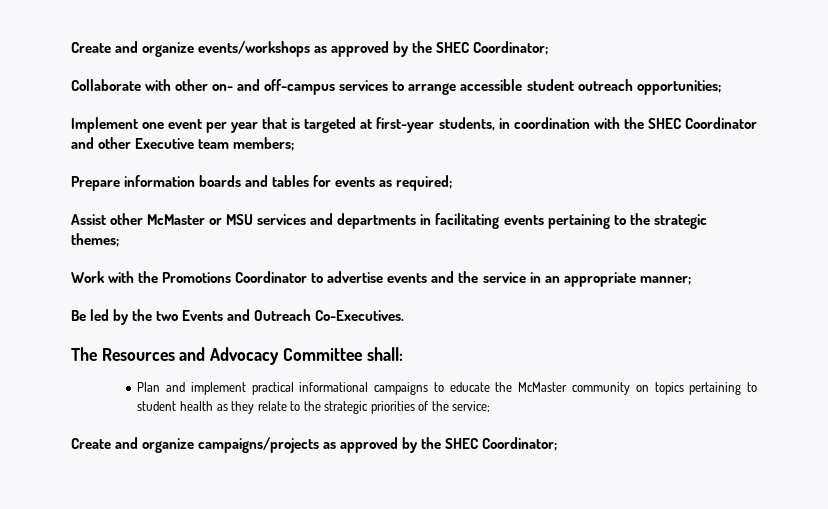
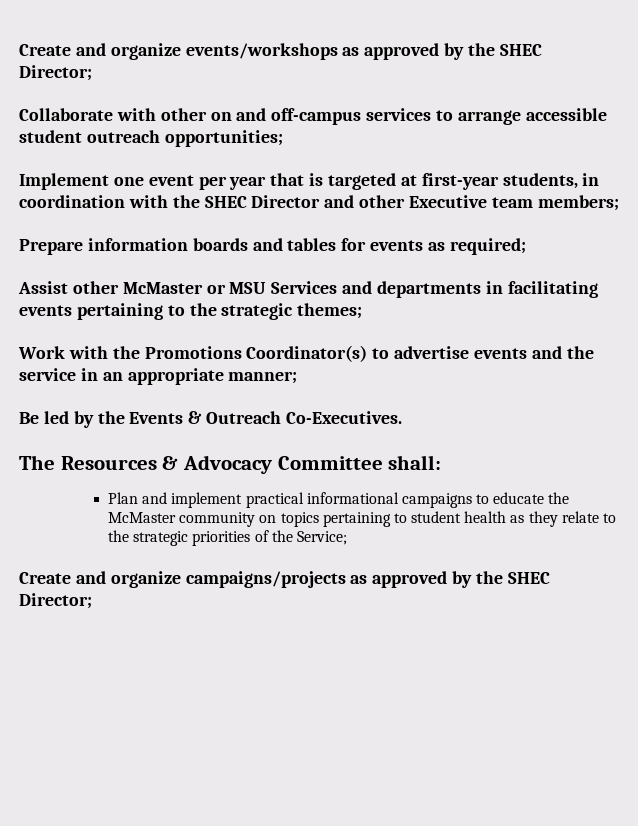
- Create and organize events/workshops as approved by the SHEC Coordinator;
+ Create and organize events/workshops as approved by the SHEC Director;
- Collaborate with other on- and off-campus services to arrange accessible student outreach opportunities;
+ Collaborate with other on and off-campus services to arrange accessible student outreach opportunities;
- Implement one event per year that is targeted at first-year students, in coordination with the SHEC Coordinator and other Executive team members;
+ Implement one event per year that is targeted at first-year students, in coordination with the SHEC Director and other Executive team members;
- Assist other McMaster or MSU services and departments in facilitating events pertaining to the strategic themes;
+ Assist other McMaster or MSU Services and departments in facilitating events pertaining to the strategic themes;
- Work with the Promotions Coordinator to advertise events and the service in an appropriate manner;
+ Work with the Promotions Coordinator(s) to advertise events and the service in an appropriate manner;
- Be led by the two Events and Outreach Co-Executives.
+ Be led by the Events & Outreach Co-Executives.
- The Resources and Advocacy Committee shall:
+ The Resources & Advocacy Committee shall:
- Plan and implement practical informational campaigns to educate the McMaster community on topics pertaining to student health as they relate to the strategic priorities of the service;
+ Plan and implement practical informational campaigns to educate the McMaster community on topics pertaining to student health as they relate to the strategic priorities of the Service;
- Create and organize campaigns/projects as approved by the SHEC Coordinator;
+ Create and organize campaigns/projects as approved by the SHEC Director;

